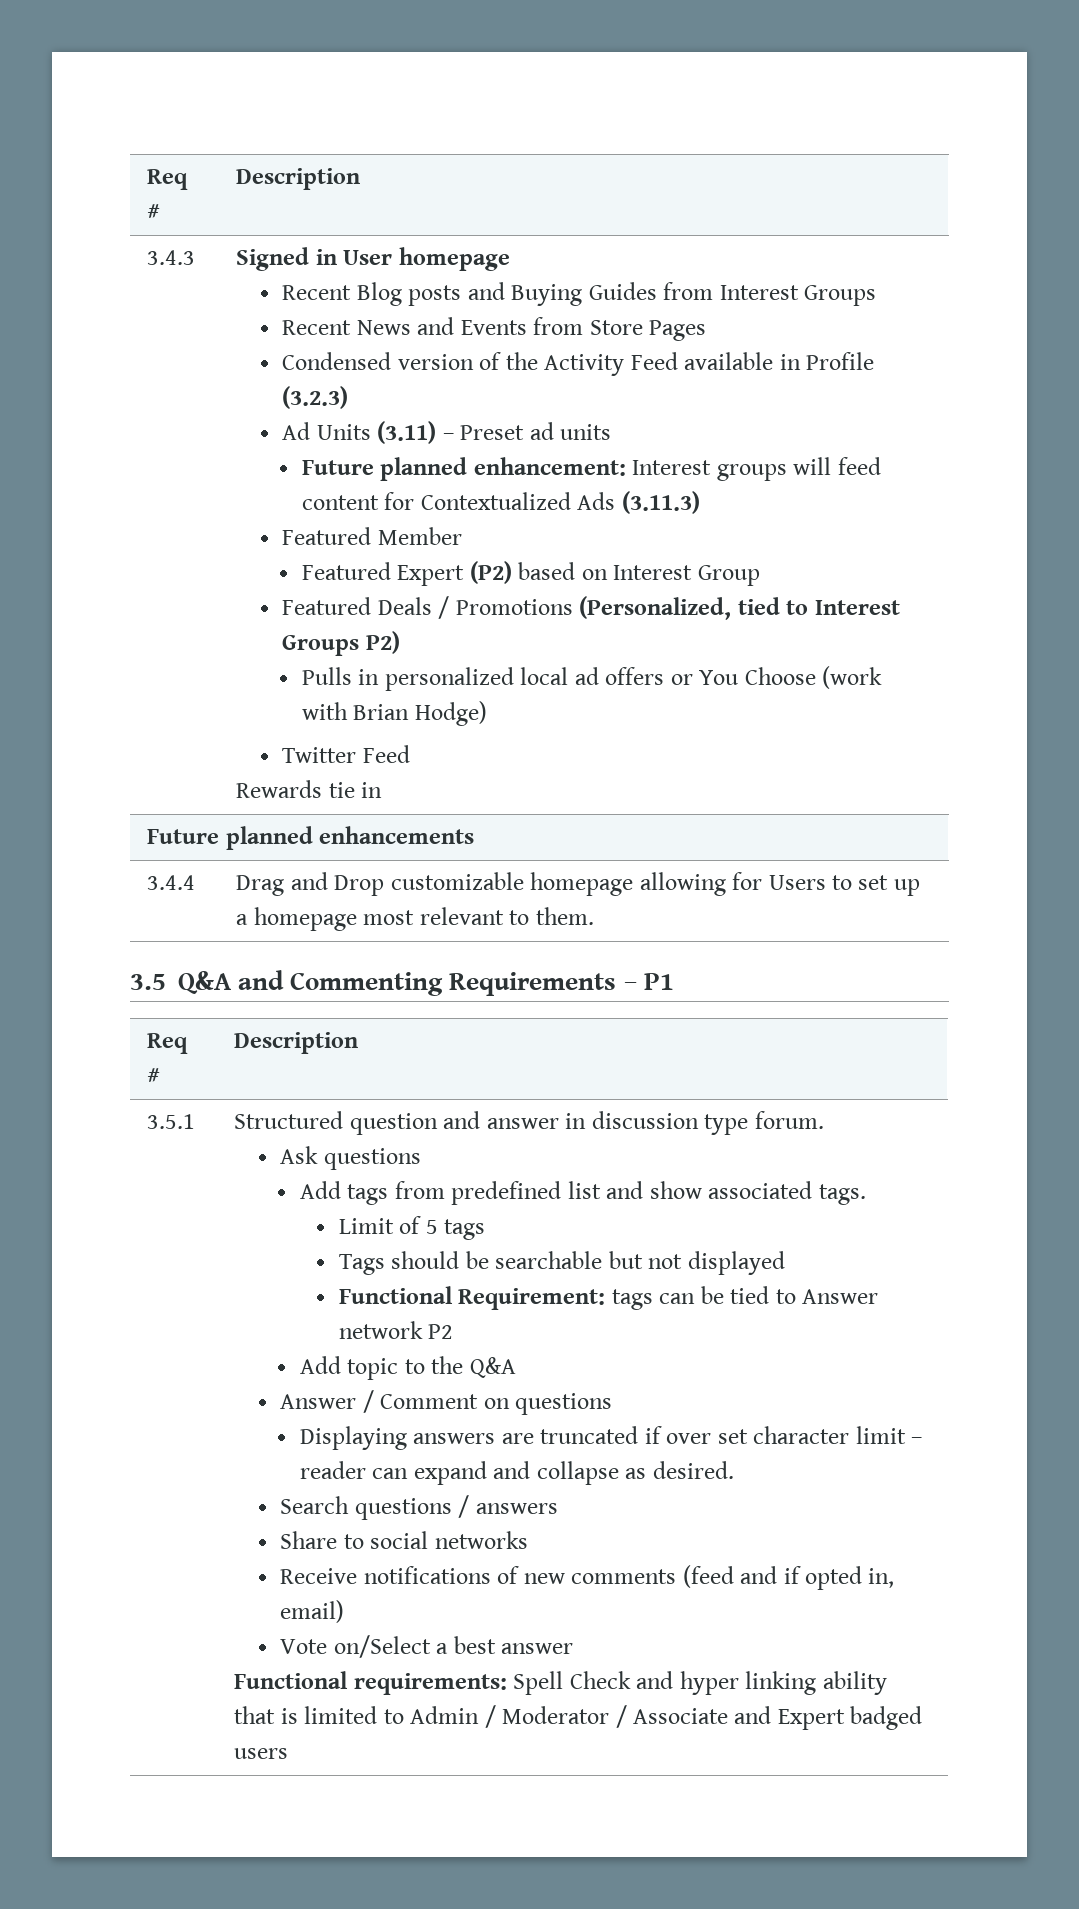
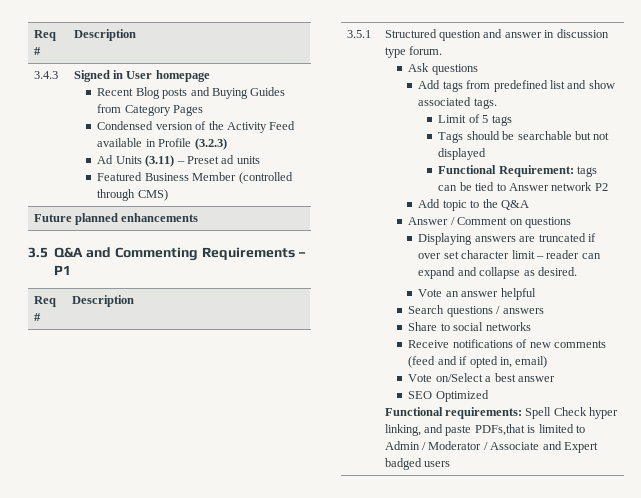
- Recent Blog posts and Buying Guides from Interest Groups
- Recent News and Events from Store Pages
+ Recent Blog posts and Buying Guides from Category Pages
- Future planned enhancement: Interest groups will feed content for Contextualized Ads (3.11.3)
- Featured Member
- Featured Expert (P2) based on Interest Group
- Featured Deals / Promotions (Personalized, tied to Interest Groups P2)
- Pulls in personalized local ad offers or You Choose (work with Brian Hodge)
- Twitter Feed
- Rewards tie in
+ Featured Business Member (controlled through CMS)
  Future planned enhancements
- 3.4.4 | Drag and Drop customizable homepage allowing for Users to set up a homepage most relevant to them.
+ Vote an answer helpful
+ SEO Optimized
- Functional requirements: Spell Check and hyper linking ability that is limited to Admin / Moderator / Associate and Expert badged users
+ Functional requirements: Spell Check hyper linking, and paste PDFs,that is limited to Admin / Moderator / Associate and Expert badged users

